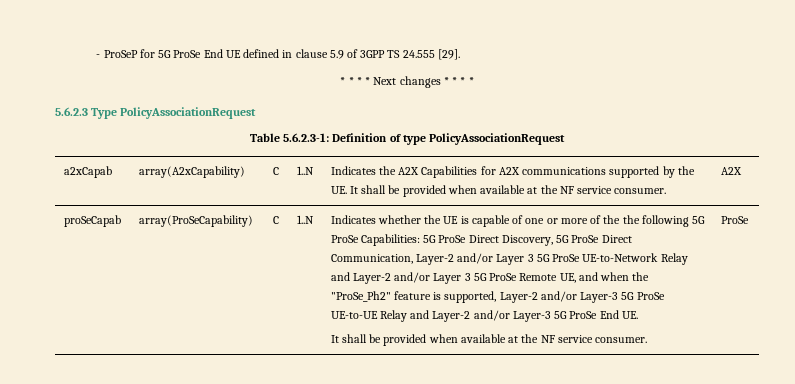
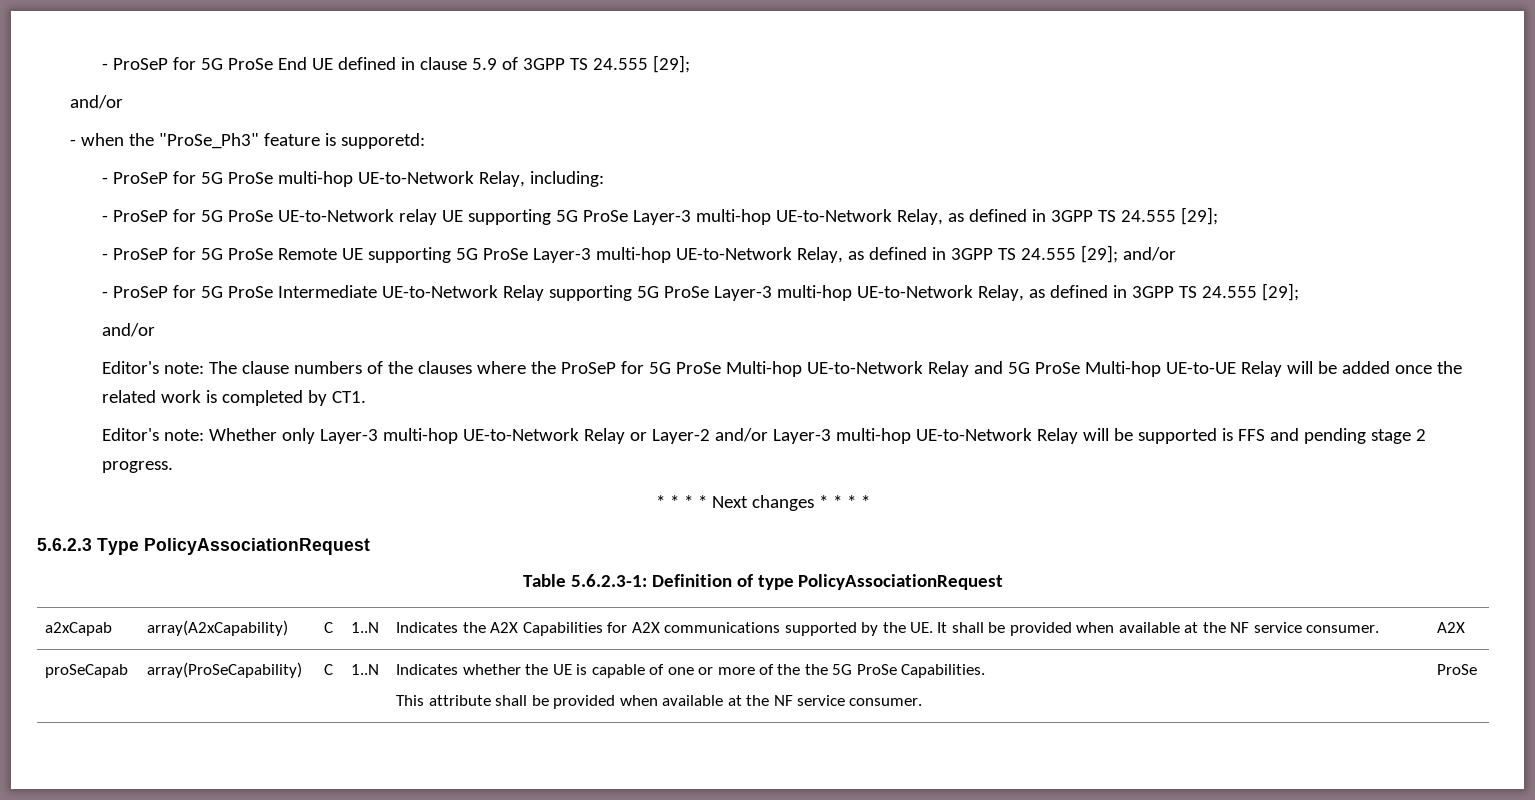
- - ProSeP for 5G ProSe End UE defined in clause 5.9 of 3GPP TS 24.555 [29].
+ - ProSeP for 5G ProSe End UE defined in clause 5.9 of 3GPP TS 24.555 [29];
+ and/or
+ - when the "ProSe_Ph3" feature is supporetd:
+ - ProSeP for 5G ProSe multi-hop UE-to-Network Relay, including:
+ - ProSeP for 5G ProSe UE-to-Network relay UE supporting 5G ProSe Layer-3 multi-hop UE-to-Network Relay, as defined in 3GPP TS 24.555 [29];
+ - ProSeP for 5G ProSe Remote UE supporting 5G ProSe Layer-3 multi-hop UE-to-Network Relay, as defined in 3GPP TS 24.555 [29]; and/or
+ - ProSeP for 5G ProSe Intermediate UE-to-Network Relay supporting 5G ProSe Layer-3 multi-hop UE-to-Network Relay, as defined in 3GPP TS 24.555 [29];
+ and/or
+ Editor's note: The clause numbers of the clauses where the ProSeP for 5G ProSe Multi-hop UE-to-Network Relay and 5G ProSe Multi-hop UE-to-UE Relay will be added once the related work is completed by CT1.
+ Editor's note: Whether only Layer-3 multi-hop UE-to-Network Relay or Layer-2 and/or Layer-3 multi-hop UE-to-Network Relay will be supported is FFS and pending stage 2 progress.
- Indicates whether the UE is capable of one or more of the the following 5G ProSe Capabilities: 5G ProSe Direct Discovery, 5G ProSe Direct Communication, Layer-2 and/or Layer 3 5G ProSe UE-to-Network Relay and Layer-2 and/or Layer 3 5G ProSe Remote UE, and when the "ProSe_Ph2" feature is supported, Layer-2 and/or Layer-3 5G ProSe UE-to-UE Relay and Layer-2 and/or Layer-3 5G ProSe End UE.
- It shall be provided when available at the NF service consumer.
+ Indicates whether the UE is capable of one or more of the the 5G ProSe Capabilities.
+ This attribute shall be provided when available at the NF service consumer.

